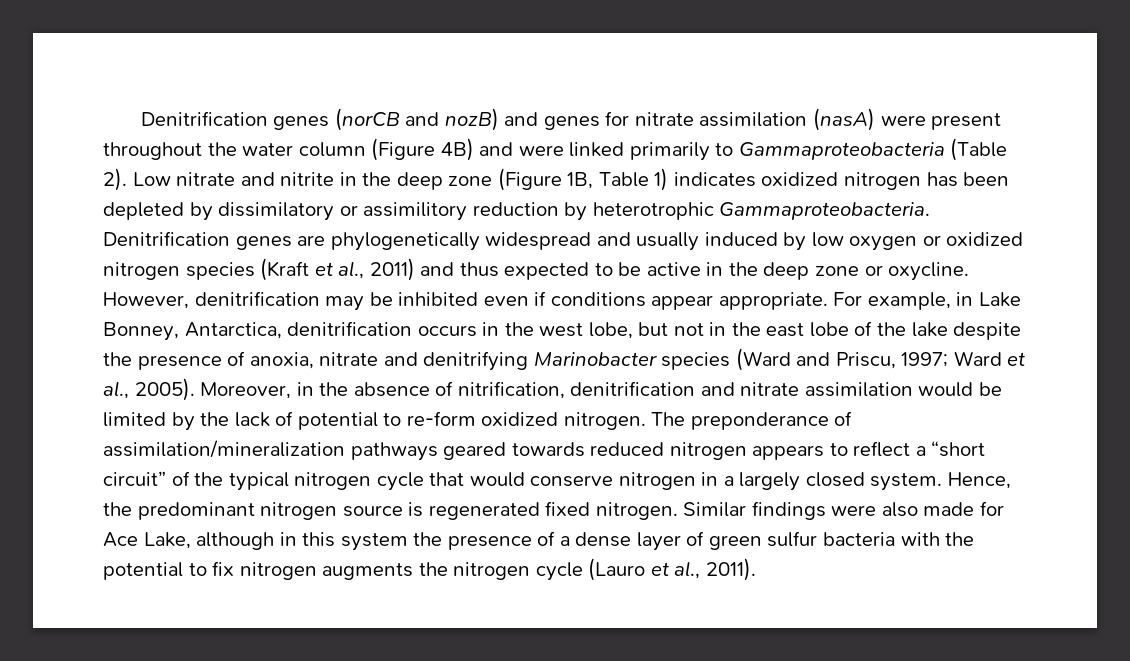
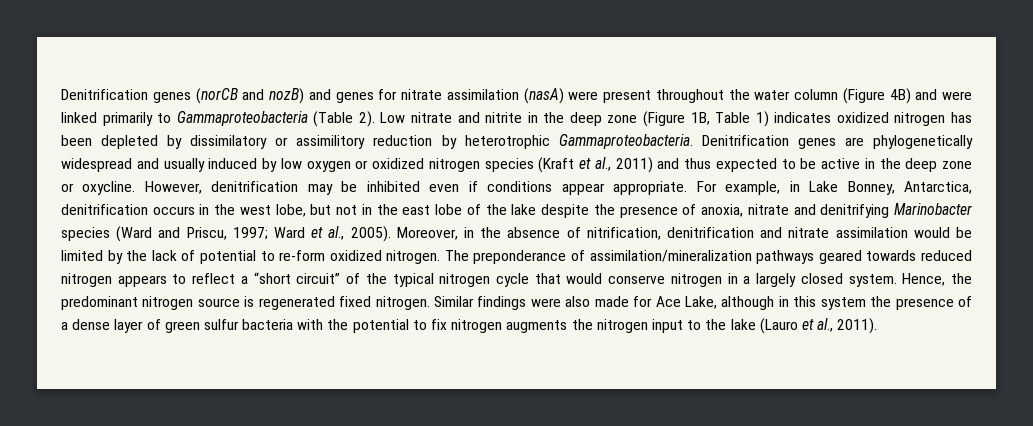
- Similar findings were also made for Ace Lake, although in this system the presence of a dense layer of green sulfur bacteria with the potential to fix nitrogen augments the nitrogen cycle (Lauro et al., 2011).
+ Similar findings were also made for Ace Lake, although in this system the presence of a dense layer of green sulfur bacteria with the potential to fix nitrogen augments the nitrogen input to the lake (Lauro et al., 2011).

